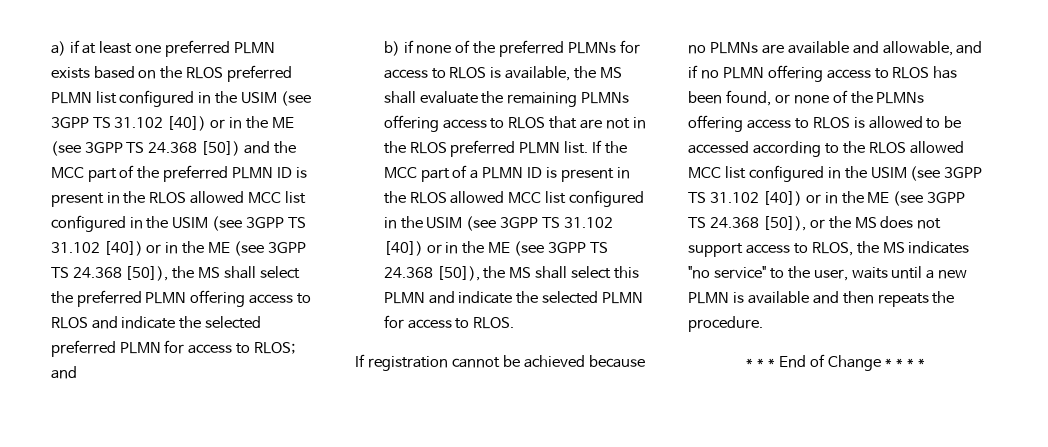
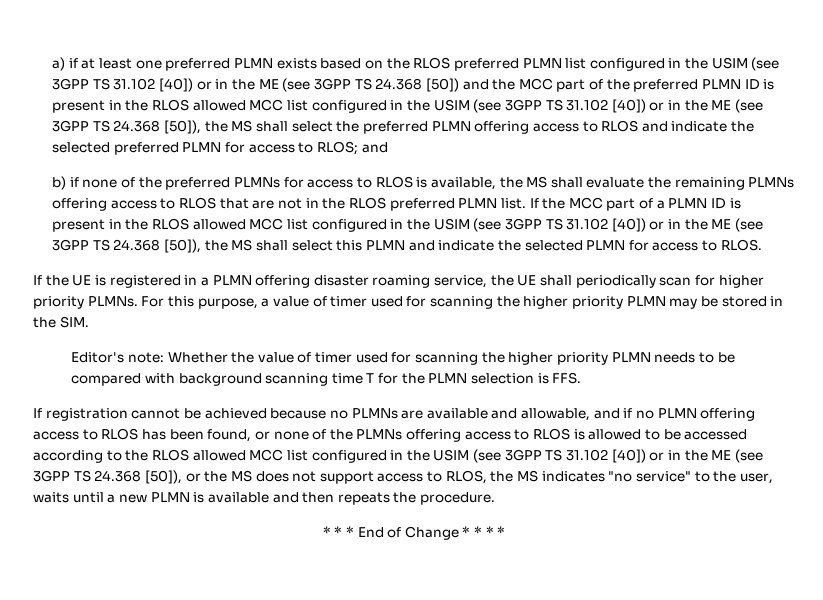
+ If the UE is registered in a PLMN offering disaster roaming service, the UE shall periodically scan for higher priority PLMNs. For this purpose, a value of timer used for scanning the higher priority PLMN may be stored in the SIM.
+ Editor's note: Whether the value of timer used for scanning the higher priority PLMN needs to be compared with background scanning time T for the PLMN selection is FFS.

